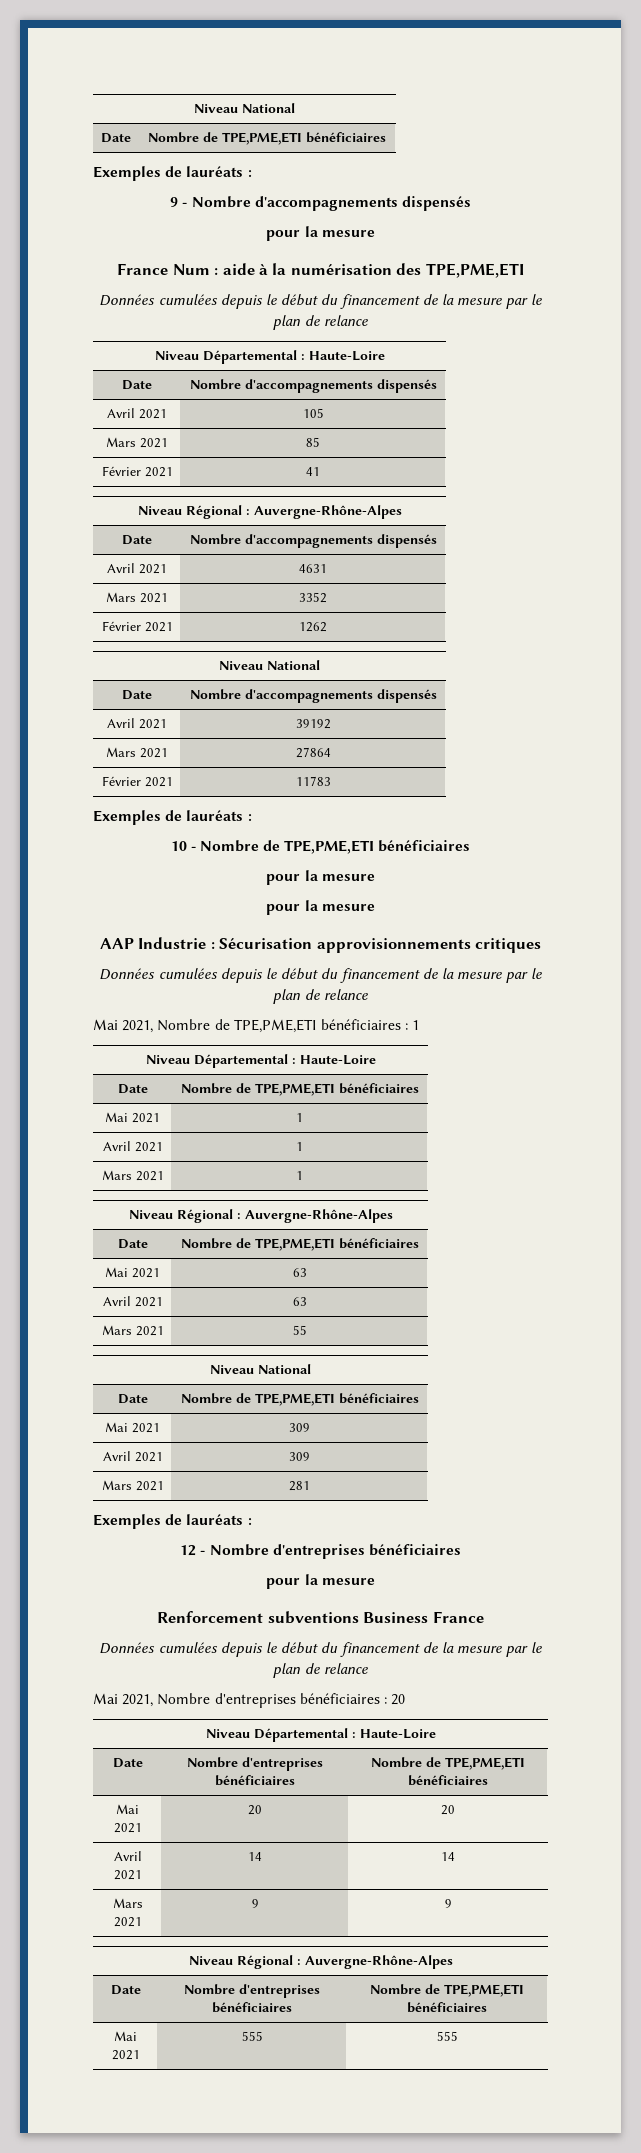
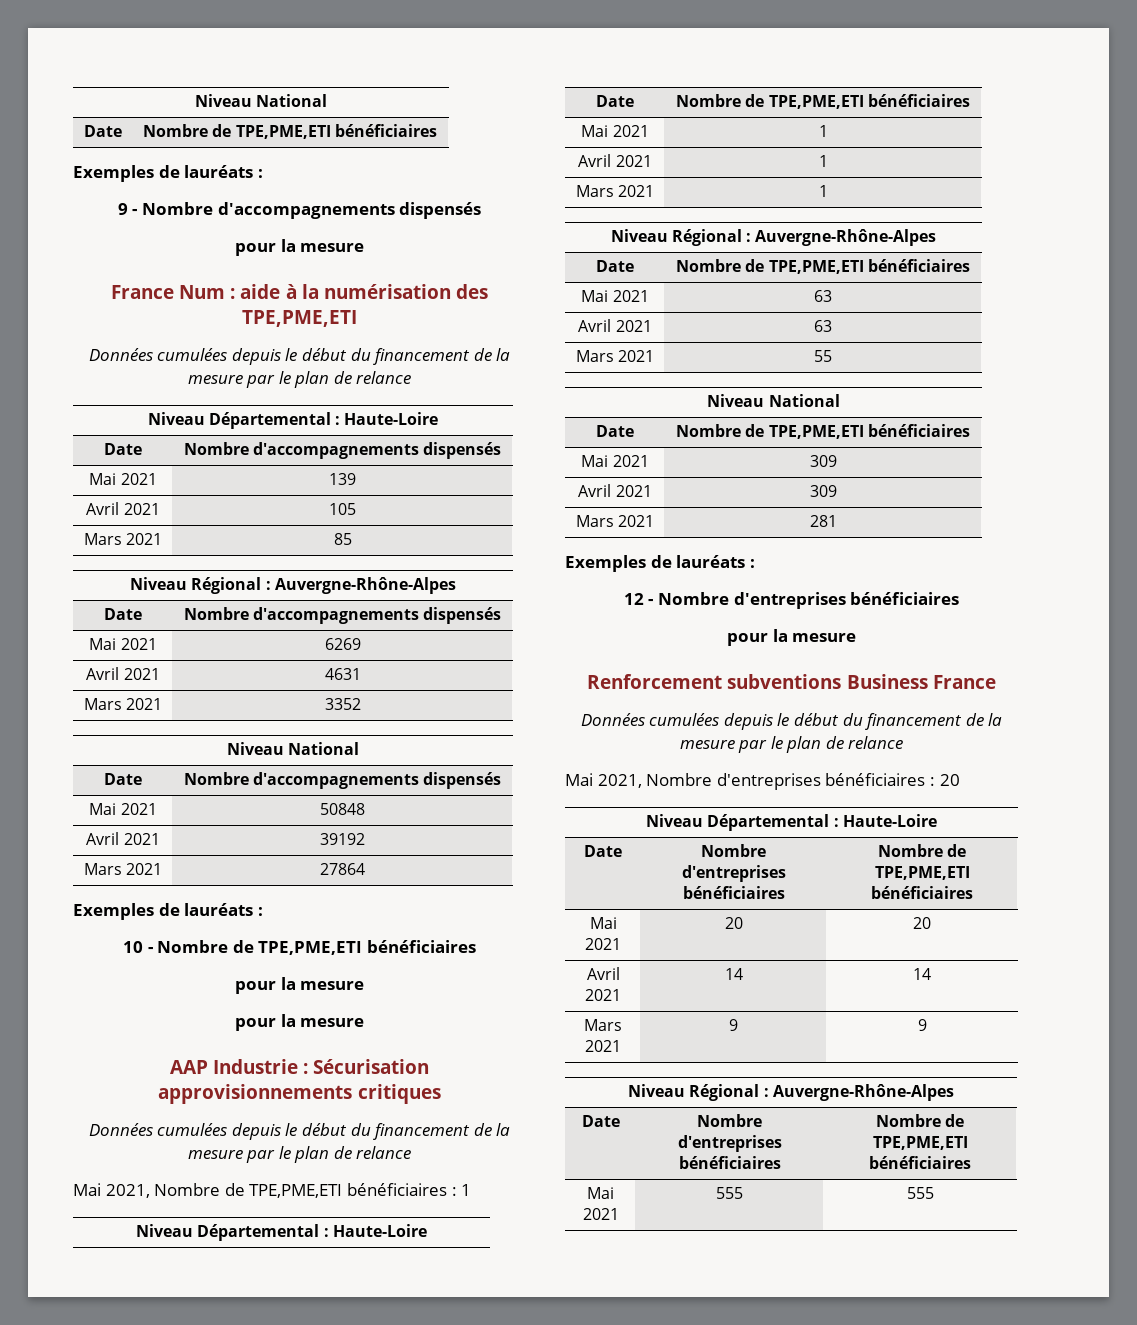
+ Mai 2021 | 139
- Février 2021 | 41
+ Mai 2021 | 6269
- Février 2021 | 1262
+ Mai 2021 | 50848
- Février 2021 | 11783

